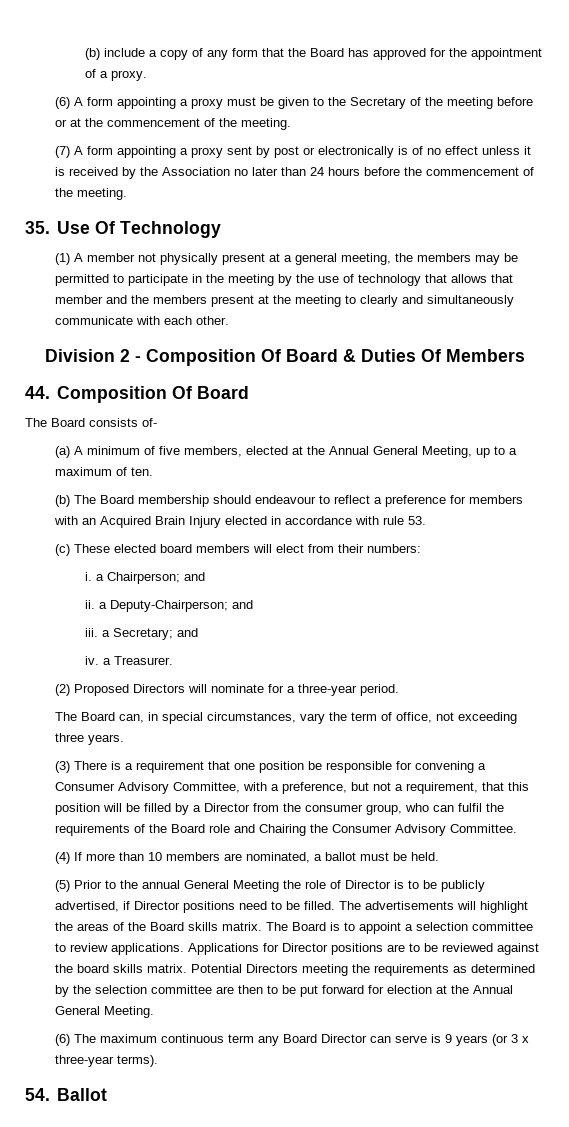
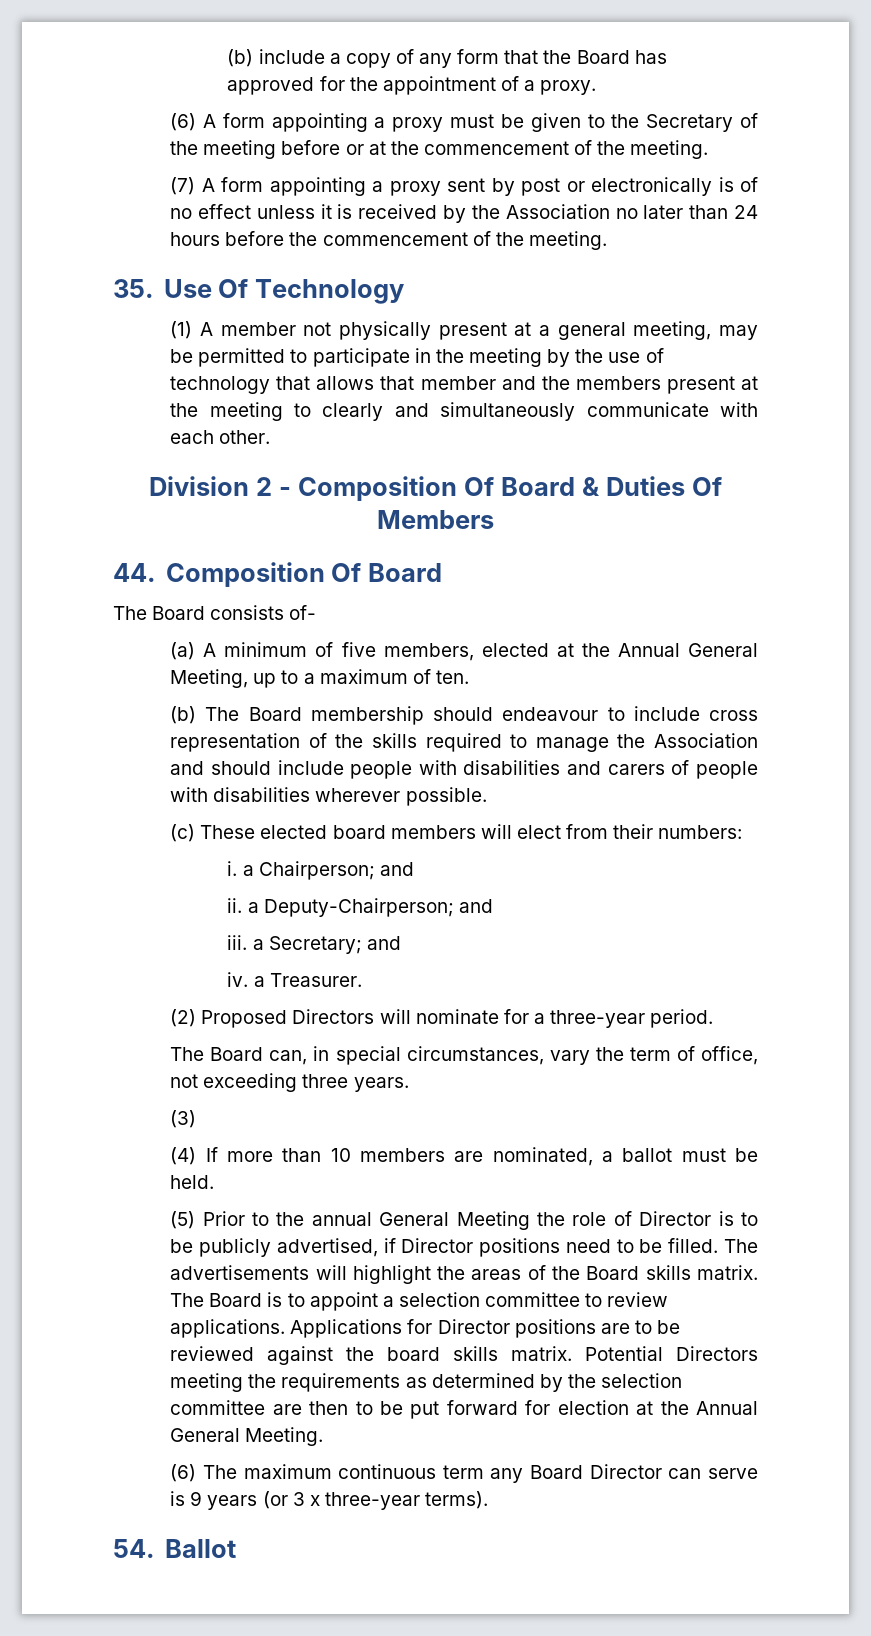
- (1) A member not physically present at a general meeting, the members may be permitted to participate in the meeting by the use of technology that allows that member and the members present at the meeting to clearly and simultaneously communicate with each other.
+ (1) A member not physically present at a general meeting, may be permitted to participate in the meeting by the use of technology that allows that member and the members present at the meeting to clearly and simultaneously communicate with each other.
- (b) The Board membership should endeavour to reflect a preference for members with an Acquired Brain Injury elected in accordance with rule 53.
+ (b) The Board membership should endeavour to include cross representation of the skills required to manage the Association and should include people with disabilities and carers of people with disabilities wherever possible.
- (3) There is a requirement that one position be responsible for convening a Consumer Advisory Committee, with a preference, but not a requirement, that this position will be filled by a Director from the consumer group, who can fulfil the requirements of the Board role and Chairing the Consumer Advisory Committee.
+ (3)

